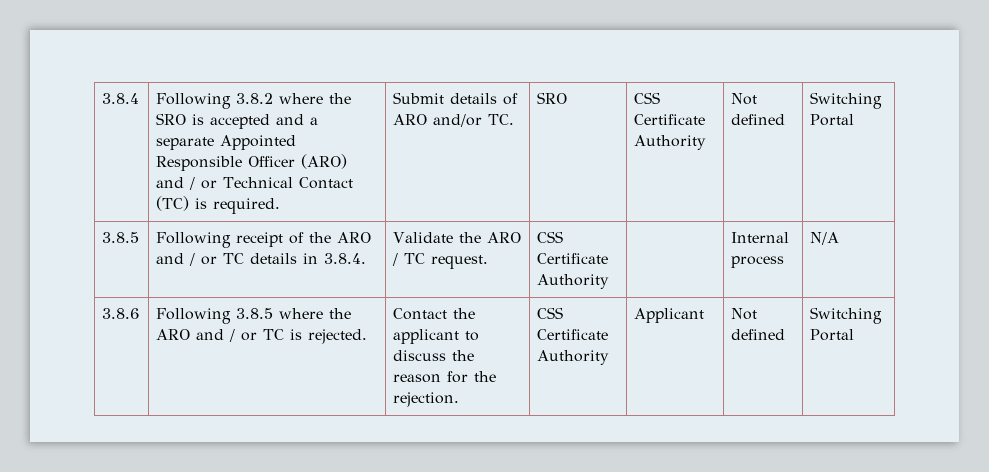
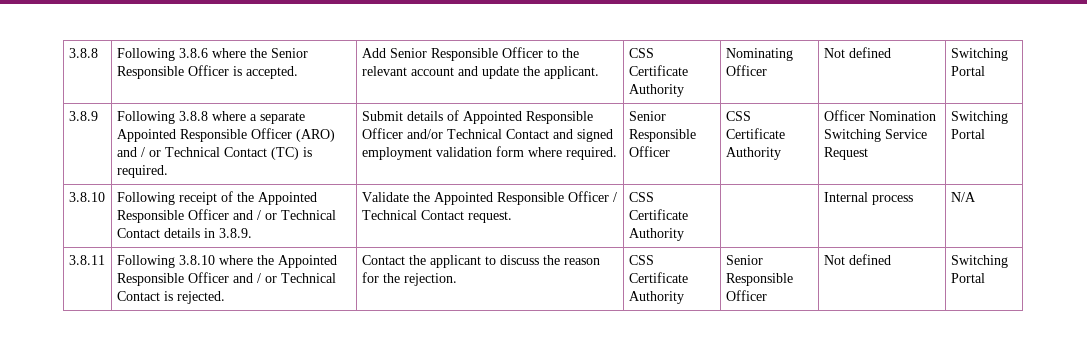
- 3.8.4 | Following 3.8.2 where the SRO is accepted and a separate Appointed Responsible Officer (ARO) and / or Technical Contact (TC) is required. | Submit details of ARO and/or TC. | SRO | CSS Certificate Authority | Not defined | Switching Portal
- 3.8.5 | Following receipt of the ARO and / or TC details in 3.8.4. | Validate the ARO / TC request. | CSS Certificate Authority | | Internal process | N/A
+ 3.8.8 | Following 3.8.6 where the Senior Responsible Officer is accepted. | Add Senior Responsible Officer to the relevant account and update the applicant. | CSS Certificate Authority | Nominating Officer | Not defined | Switching Portal
+ 3.8.9 | Following 3.8.8 where a separate Appointed Responsible Officer (ARO) and / or Technical Contact (TC) is required. | Submit details of Appointed Responsible Officer and/or Technical Contact and signed employment validation form where required. | Senior Responsible Officer | CSS Certificate Authority | Officer Nomination Switching Service Request | Switching Portal
+ 3.8.10 | Following receipt of the Appointed Responsible Officer and / or Technical Contact details in 3.8.9. | Validate the Appointed Responsible Officer / Technical Contact request. | CSS Certificate Authority | | Internal process | N/A
- 3.8.6 | Following 3.8.5 where the ARO and / or TC is rejected. | Contact the applicant to discuss the reason for the rejection. | CSS Certificate Authority | Applicant | Not defined | Switching Portal
+ 3.8.11 | Following 3.8.10 where the Appointed Responsible Officer and / or Technical Contact is rejected. | Contact the applicant to discuss the reason for the rejection. | CSS Certificate Authority | Senior Responsible Officer | Not defined | Switching Portal

